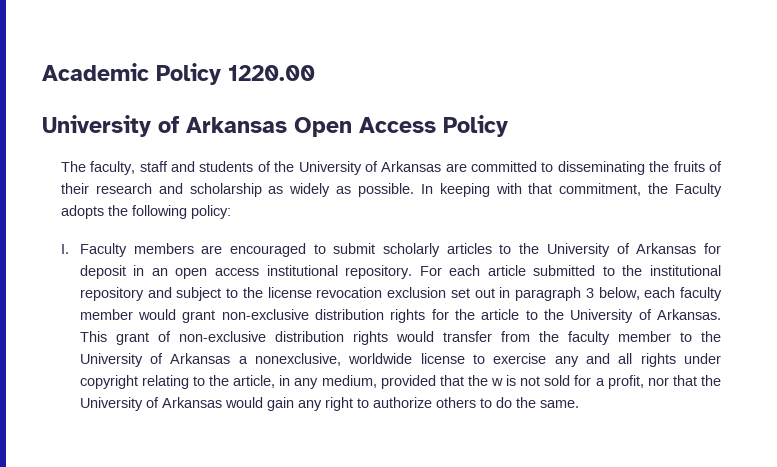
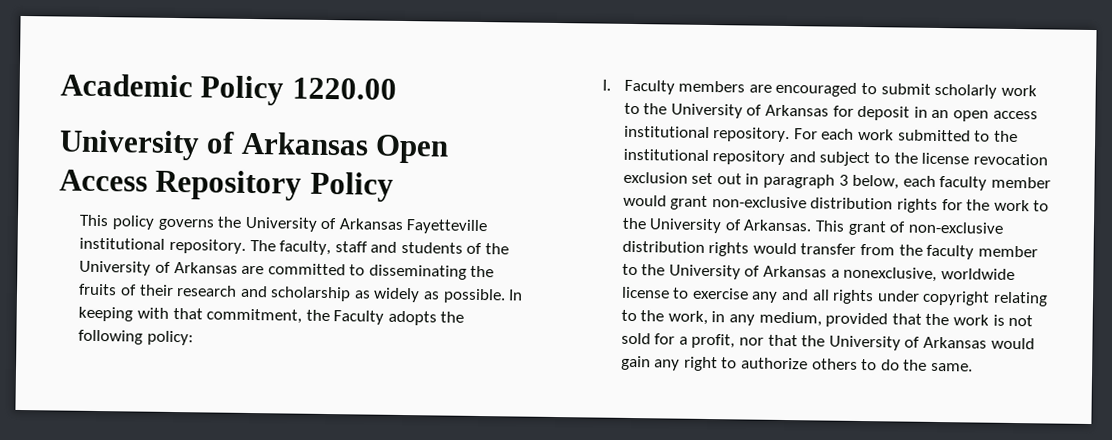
- University of Arkansas Open Access Policy
+ University of Arkansas Open Access Repository Policy
+ This policy governs the University of Arkansas Fayetteville institutional repository.
- I. Faculty members are encouraged to submit scholarly articles to the University of Arkansas for deposit in an open access institutional repository.
+ I. Faculty members are encouraged to submit scholarly work to the University of Arkansas for deposit in an open access institutional repository.
- For each article submitted to the institutional repository and subject to the license revocation exclusion set out in paragraph 3 below, each faculty member would grant non-exclusive distribution rights for the article to the University of Arkansas.
+ For each work submitted to the institutional repository and subject to the license revocation exclusion set out in paragraph 3 below, each faculty member would grant non-exclusive distribution rights for the work to the University of Arkansas.
- This grant of non-exclusive distribution rights would transfer from the faculty member to the University of Arkansas a nonexclusive, worldwide license to exercise any and all rights under copyright relating to the article, in any medium, provided that the w is not sold for a profit, nor that the University of Arkansas would gain any right to authorize others to do the same.
+ This grant of non-exclusive distribution rights would transfer from the faculty member to the University of Arkansas a nonexclusive, worldwide license to exercise any and all rights under copyright relating to the work, in any medium, provided that the work is not sold for a profit, nor that the University of Arkansas would gain any right to authorize others to do the same.

